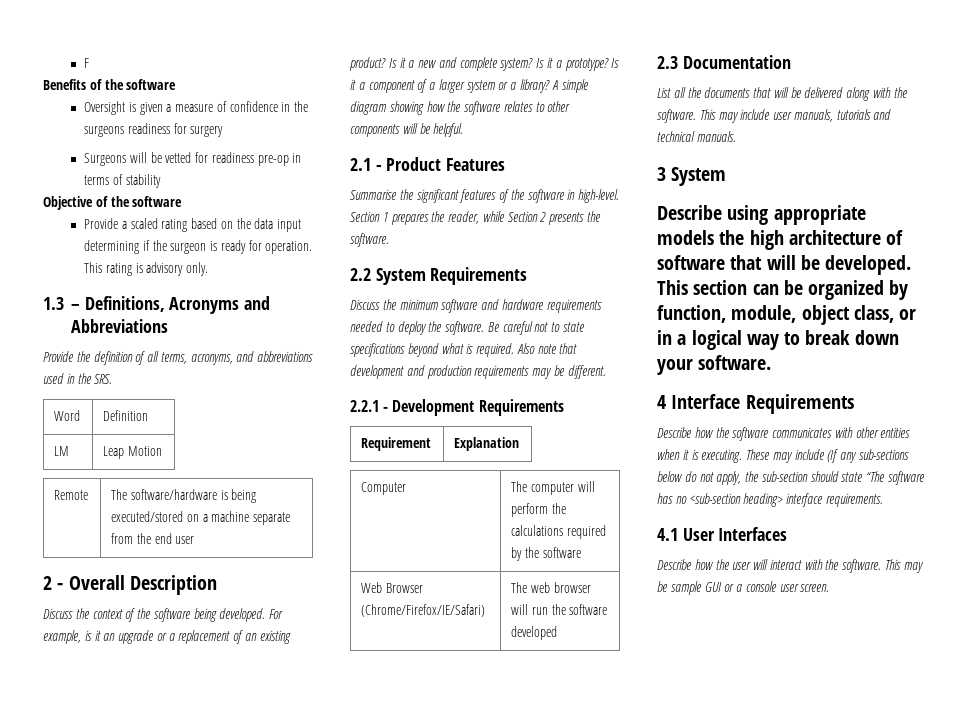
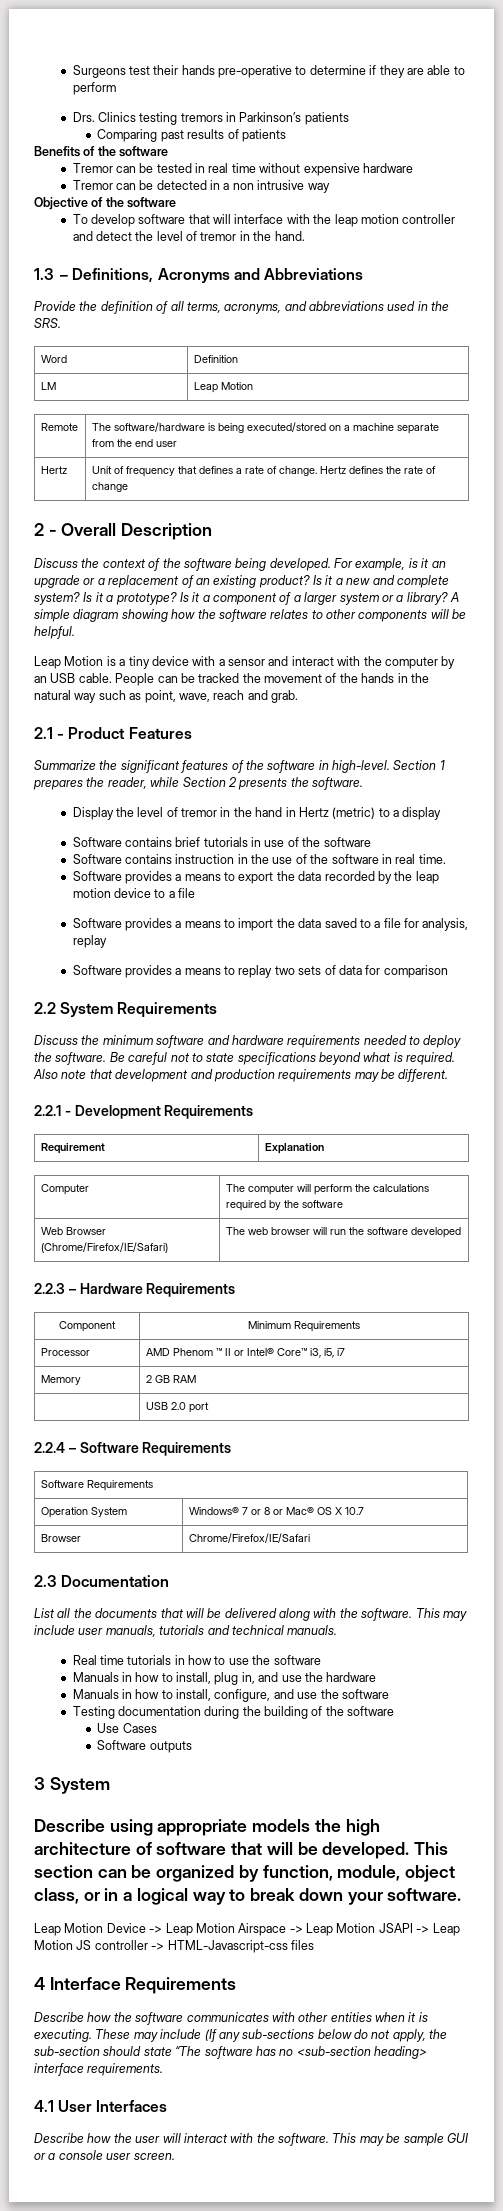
- F
+ Surgeons test their hands pre-operative to determine if they are able to perform
+ Drs. Clinics testing tremors in Parkinson’s patients
+ Comparing past results of patients
  Benefits of the software
- Oversight is given a measure of confidence in the surgeons readiness for surgery
- Surgeons will be vetted for readiness pre-op in terms of stability
+ Tremor can be tested in real time without expensive hardware
+ Tremor can be detected in a non intrusive way
  Objective of the software
- Provide a scaled rating based on the data input determining if the surgeon is ready for operation. This rating is advisory only.
+ To develop software that will interface with the leap motion controller and detect the level of tremor in the hand.
+ Hertz | Unit of frequency that defines a rate of change. Hertz defines the rate of change
+ Leap Motion is a tiny device with a sensor and interact with the computer by an USB cable. People can be tracked the movement of the hands in the natural way such as point, wave, reach and grab.
- Summarise the significant features of the software in high-level.
+ Summarize the significant features of the software in high-level.
+ Display the level of tremor in the hand in Hertz (metric) to a display
+ Software contains brief tutorials in use of the software
+ Software contains instruction in the use of the software in real time.
+ Software provides a means to export the data recorded by the leap motion device to a file
+ Software provides a means to import the data saved to a file for analysis, replay
+ Software provides a means to replay two sets of data for comparison
+ 2.2.3 – Hardware Requirements
+ Component | Minimum Requirements
+ Processor | AMD Phenom ™ II or Intel® Core™ i3, i5, i7
+ Memory | 2 GB RAM
+ | USB 2.0 port
+ 2.2.4 – Software Requirements
+ Software Requirements
+ Operation System | Windows® 7 or 8 or Mac® OS X 10.7
+ Browser | Chrome/Firefox/IE/Safari
+ Real time tutorials in how to use the software
+ Manuals in how to install, plug in, and use the hardware
+ Manuals in how to install, configure, and use the software
+ Testing documentation during the building of the software
+ Use Cases
+ Software outputs
+ Leap Motion Device -> Leap Motion Airspace -> Leap Motion JSAPI -> Leap Motion JS controller -> HTML-Javascript-css files

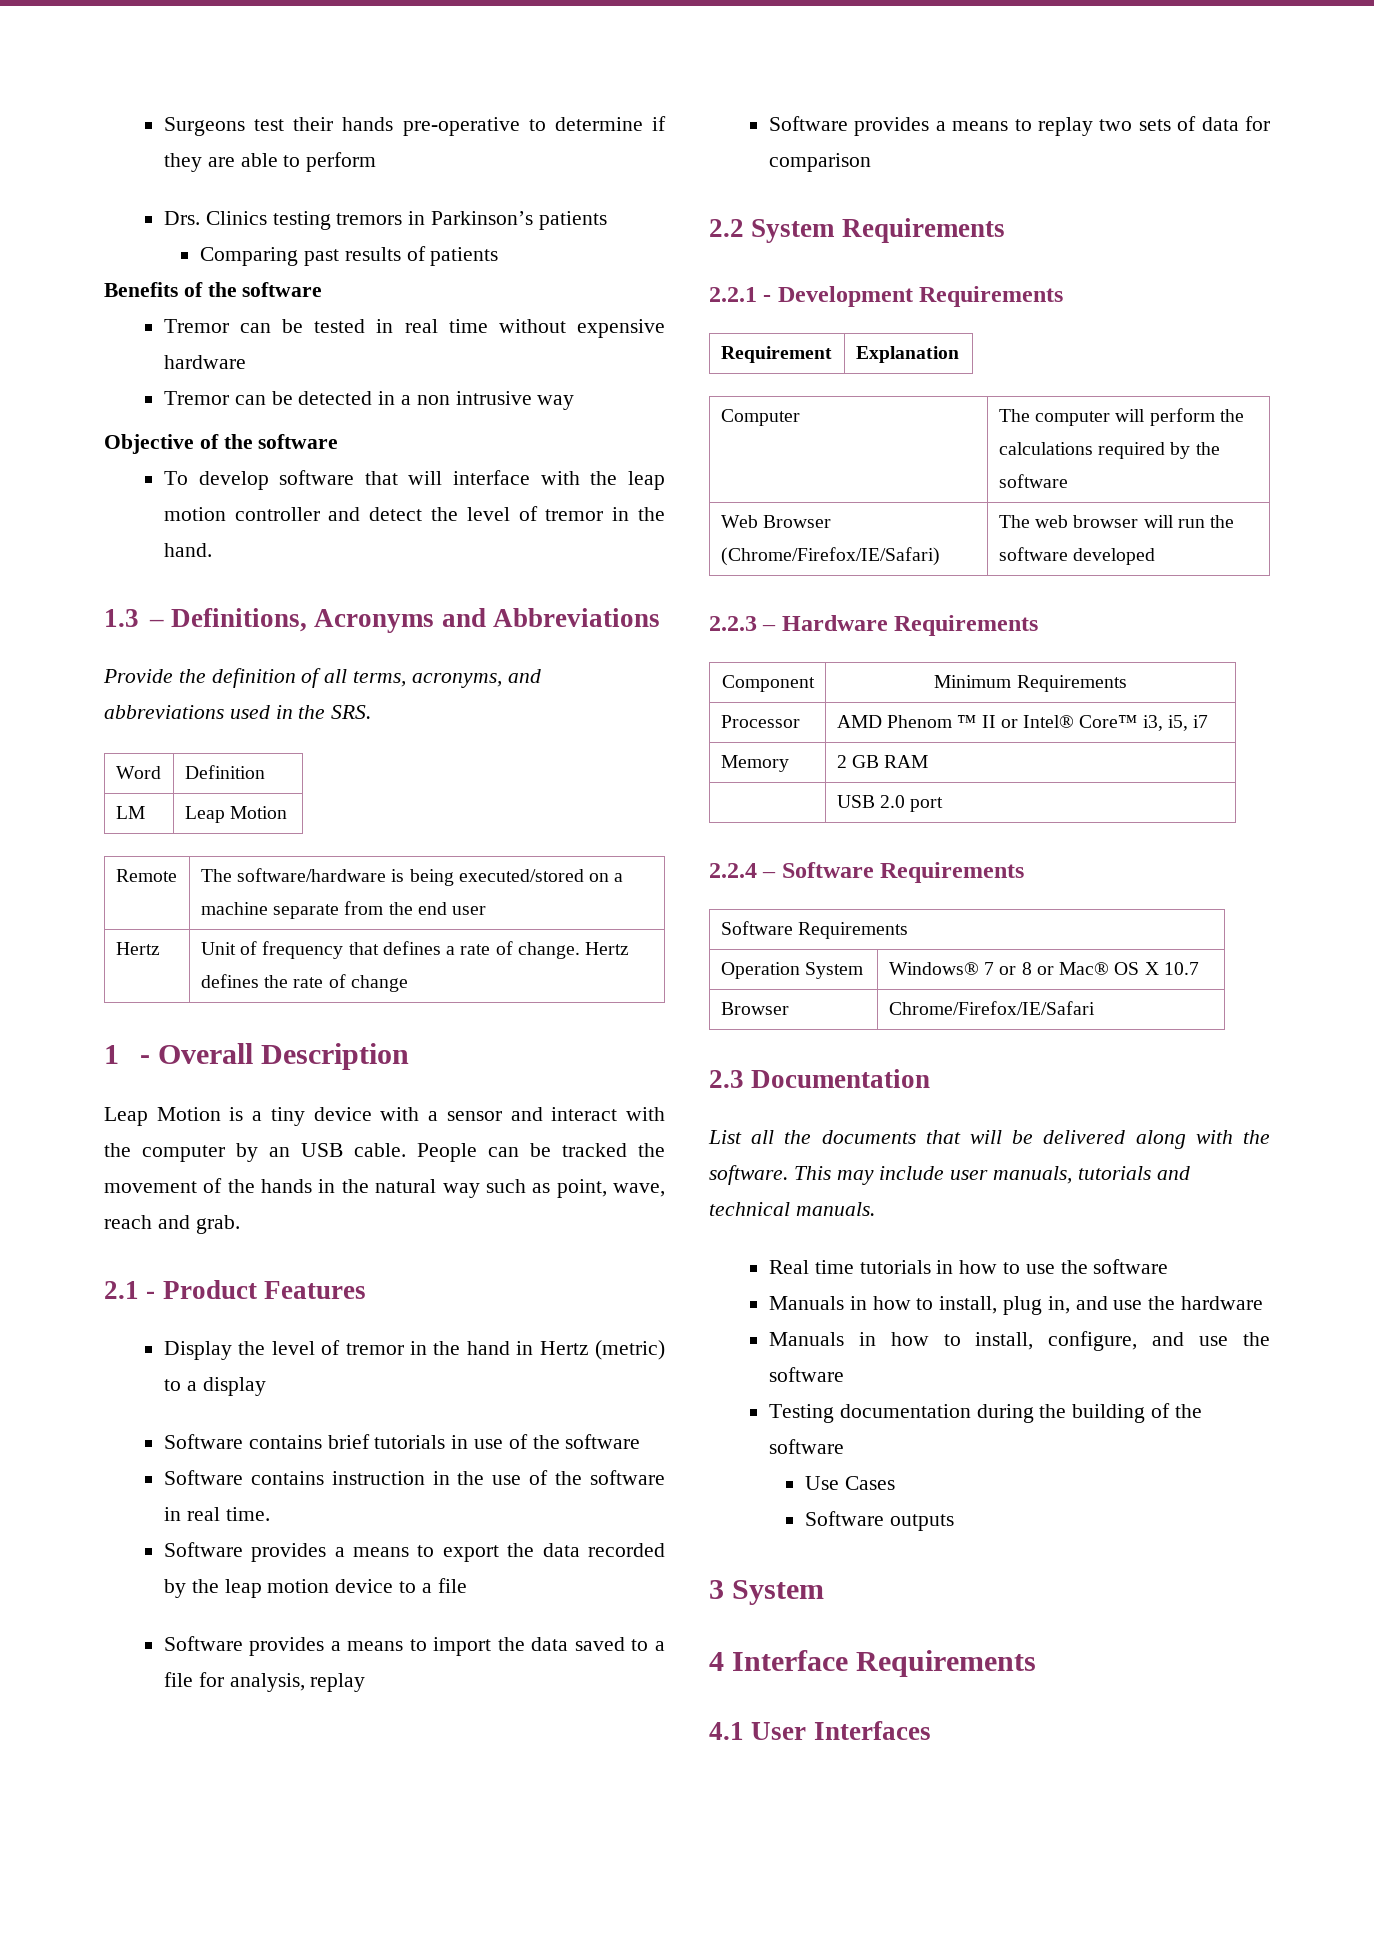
- 2 - Overall Description
+ 1 - Overall Description
- Discuss the context of the software being developed. For example, is it an upgrade or a replacement of an existing product? Is it a new and complete system? Is it a prototype? Is it a component of a larger system or a library? A simple diagram showing how the software relates to other components will be helpful.
- Summarize the significant features of the software in high-level. Section 1 prepares the reader, while Section 2 presents the software.
- Discuss the minimum software and hardware requirements needed to deploy the software. Be careful not to state specifications beyond what is required. Also note that development and production requirements may be different.
- Describe using appropriate models the high architecture of software that will be developed. This section can be organized by function, module, object class, or in a logical way to break down your software.
- Leap Motion Device -> Leap Motion Airspace -> Leap Motion JSAPI -> Leap Motion JS controller -> HTML-Javascript-css files
  4 Interface Requirements
- Describe how the software communicates with other entities when it is executing. These may include (If any sub-sections below do not apply, the sub-section should state “The software has no <sub-section heading> interface requirements.
  4.1 User Interfaces
- Describe how the user will interact with the software. This may be sample GUI or a console user screen.

